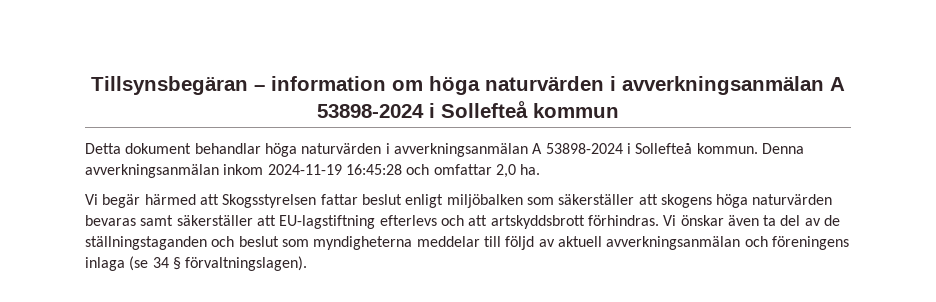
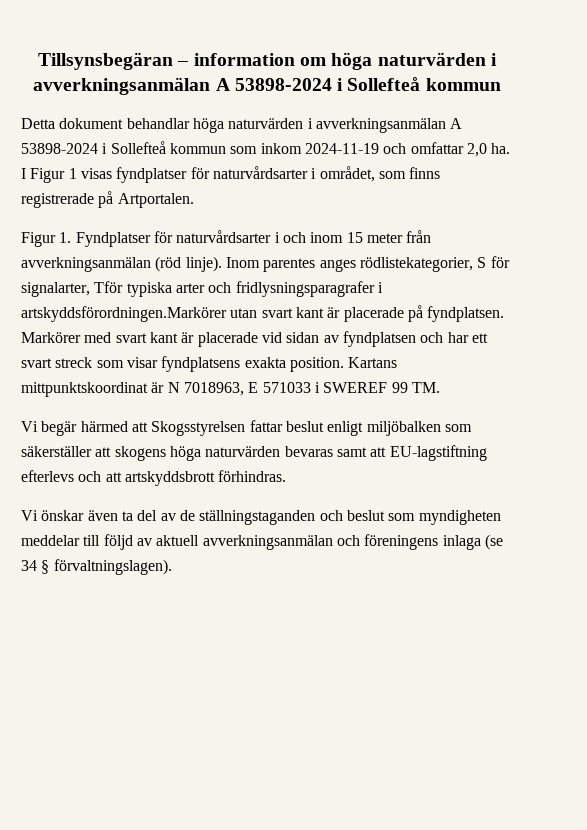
- Detta dokument behandlar höga naturvärden i avverkningsanmälan A 53898-2024 i Sollefteå kommun. Denna avverkningsanmälan inkom 2024-11-19 16:45:28 och omfattar 2,0 ha.
+ Detta dokument behandlar höga naturvärden i avverkningsanmälan A 53898-2024 i Sollefteå kommun som inkom 2024-11-19 och omfattar 2,0 ha. I Figur 1 visas fyndplatser för naturvårdsarter i området, som finns registrerade på Artportalen.
+ Figur 1. Fyndplatser för naturvårdsarter i och inom 15 meter från avverkningsanmälan (röd linje). Inom parentes anges rödlistekategorier, S för signalarter, Tför typiska arter och fridlysningsparagrafer i artskyddsförordningen.Markörer utan svart kant är placerade på fyndplatsen. Markörer med svart kant är placerade vid sidan av fyndplatsen och har ett svart streck som visar fyndplatsens exakta position. Kartans mittpunktskoordinat är N 7018963, E 571033 i SWEREF 99 TM.
- Vi begär härmed att Skogsstyrelsen fattar beslut enligt miljöbalken som säkerställer att skogens höga naturvärden bevaras samt säkerställer att EU-lagstiftning efterlevs och att artskyddsbrott förhindras. Vi önskar även ta del av de ställningstaganden och beslut som myndigheterna meddelar till följd av aktuell avverkningsanmälan och föreningens inlaga (se 34 § förvaltningslagen).
+ Vi begär härmed att Skogsstyrelsen fattar beslut enligt miljöbalken som säkerställer att skogens höga naturvärden bevaras samt att EU-lagstiftning efterlevs och att artskyddsbrott förhindras.
+ Vi önskar även ta del av de ställningstaganden och beslut som myndigheten meddelar till följd av aktuell avverkningsanmälan och föreningens inlaga (se 34 § förvaltningslagen).

